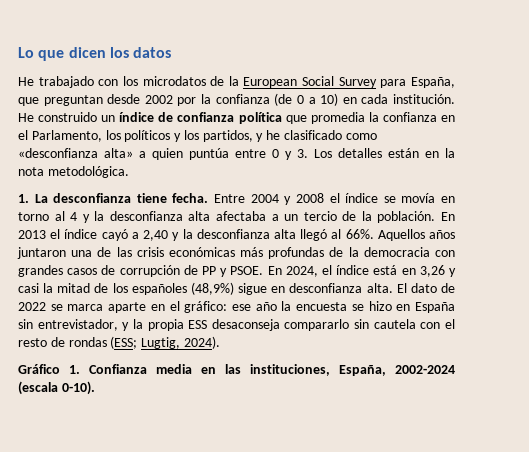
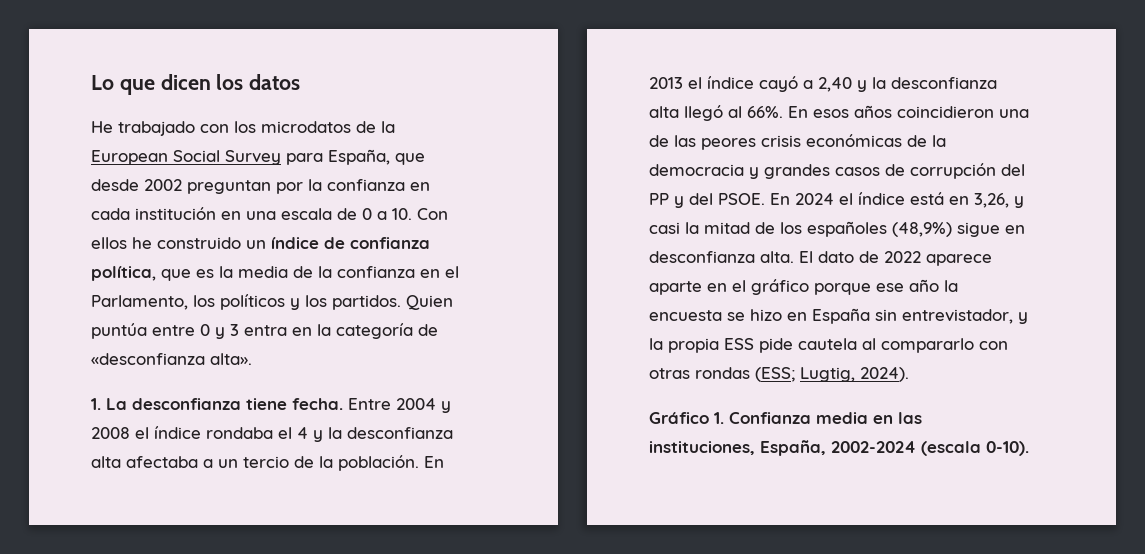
- He trabajado con los microdatos de la European Social Survey para España, que preguntan desde 2002 por la confianza (de 0 a 10) en cada institución. He construido un índice de confianza política que promedia la confianza en el Parlamento, los políticos y los partidos, y he clasificado como «desconfianza alta» a quien puntúa entre 0 y 3. Los detalles están en la nota metodológica.
+ He trabajado con los microdatos de la European Social Survey para España, que desde 2002 preguntan por la confianza en cada institución en una escala de 0 a 10. Con ellos he construido un índice de confianza política, que es la media de la confianza en el Parlamento, los políticos y los partidos. Quien puntúa entre 0 y 3 entra en la categoría de «desconfianza alta».
- Entre 2004 y 2008 el índice se movía en torno al 4 y la desconfianza alta afectaba a un tercio de la población.
+ Entre 2004 y 2008 el índice rondaba el 4 y la desconfianza alta afectaba a un tercio de la población.
- Aquellos años juntaron una de las crisis económicas más profundas de la democracia con grandes casos de corrupción de PP y PSOE.
+ En esos años coincidieron una de las peores crisis económicas de la democracia y grandes casos de corrupción del PP y del PSOE.
- En 2024, el índice está en 3,26 y casi la mitad de los españoles (48,9%) sigue en desconfianza alta.
+ En 2024 el índice está en 3,26, y casi la mitad de los españoles (48,9%) sigue en desconfianza alta.
- El dato de 2022 se marca aparte en el gráfico: ese año la encuesta se hizo en España sin entrevistador, y la propia ESS desaconseja compararlo sin cautela con el resto de rondas (ESS; Lugtig, 2024).
+ El dato de 2022 aparece aparte en el gráfico porque ese año la encuesta se hizo en España sin entrevistador, y la propia ESS pide cautela al compararlo con otras rondas (ESS; Lugtig, 2024).

